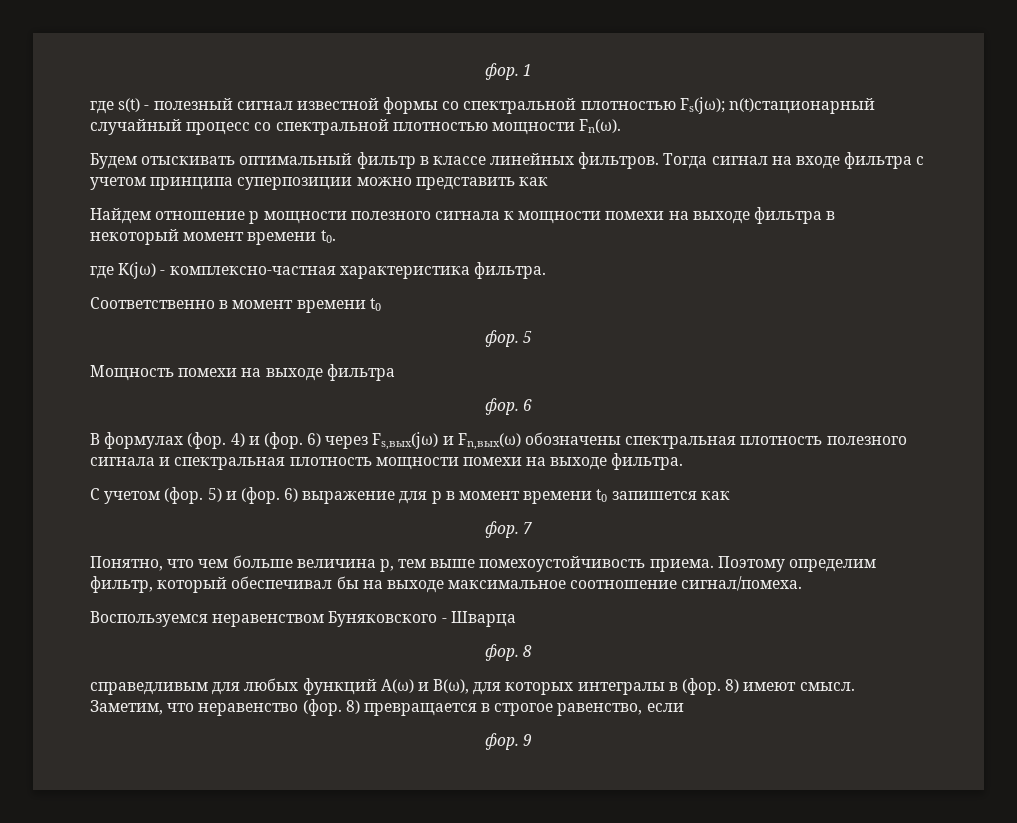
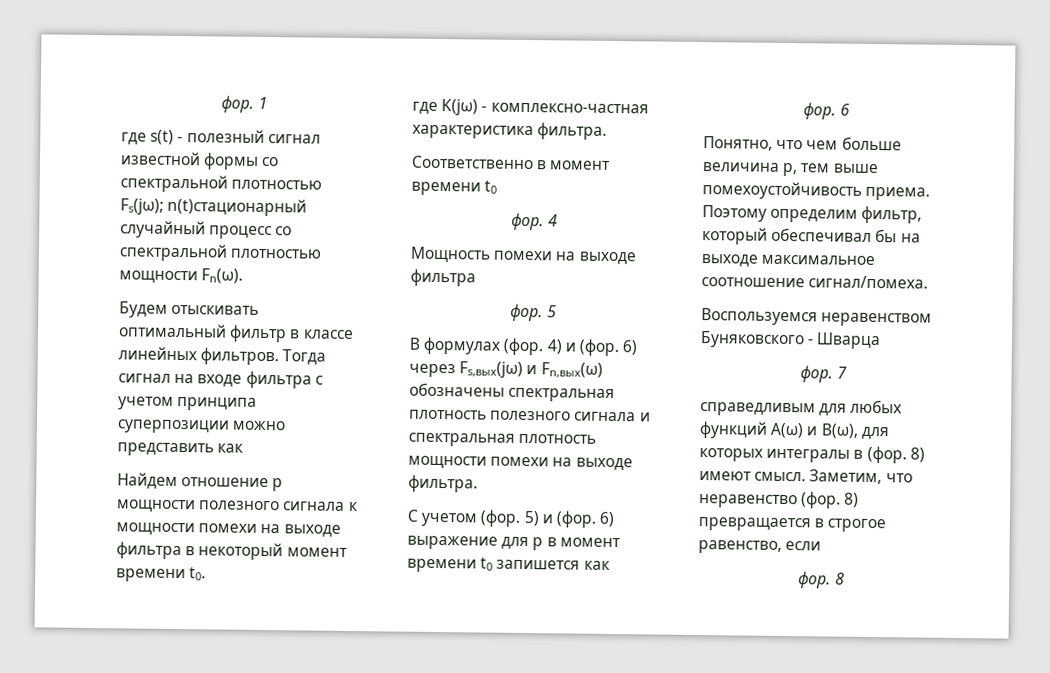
- 5
+ 4
- 6
+ 5
- 7
+ 6
- 8
+ 7
- 9
+ 8

